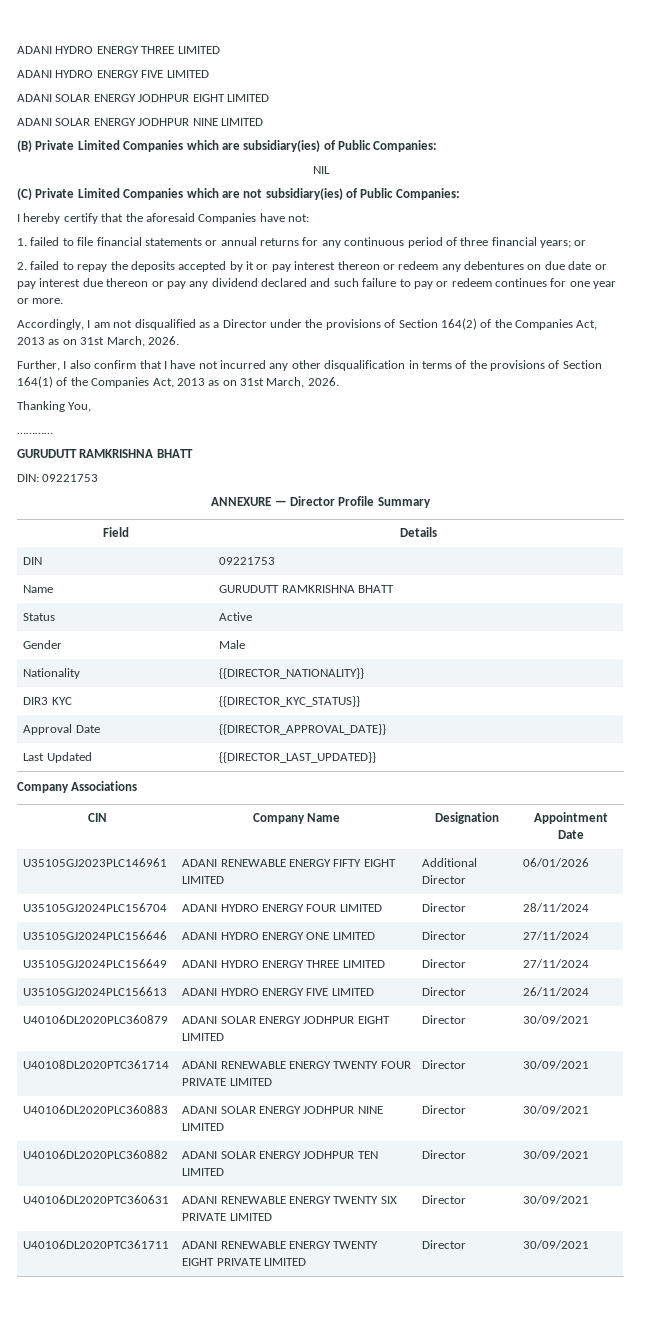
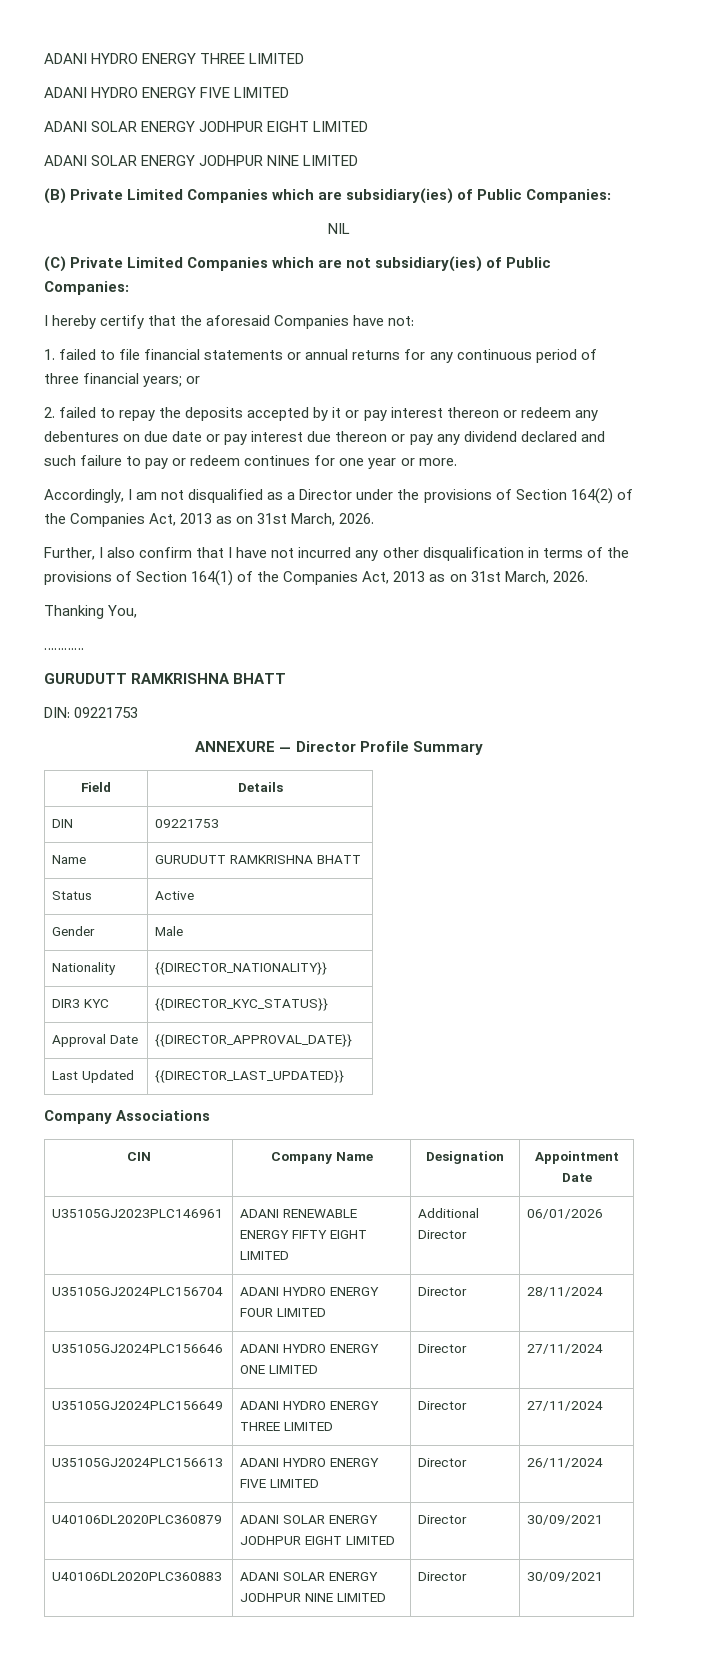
- U40108DL2020PTC361714 | ADANI RENEWABLE ENERGY TWENTY FOUR PRIVATE LIMITED | Director | 30/09/2021
- U40106DL2020PLC360882 | ADANI SOLAR ENERGY JODHPUR TEN LIMITED | Director | 30/09/2021
- U40106DL2020PTC360631 | ADANI RENEWABLE ENERGY TWENTY SIX PRIVATE LIMITED | Director | 30/09/2021
- U40106DL2020PTC361711 | ADANI RENEWABLE ENERGY TWENTY EIGHT PRIVATE LIMITED | Director | 30/09/2021

